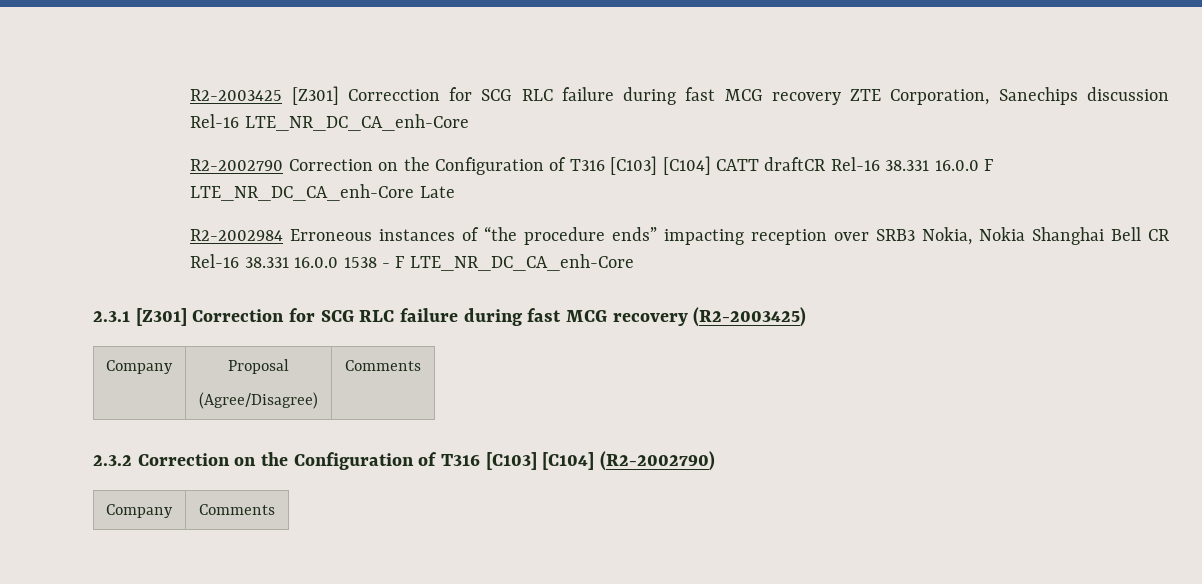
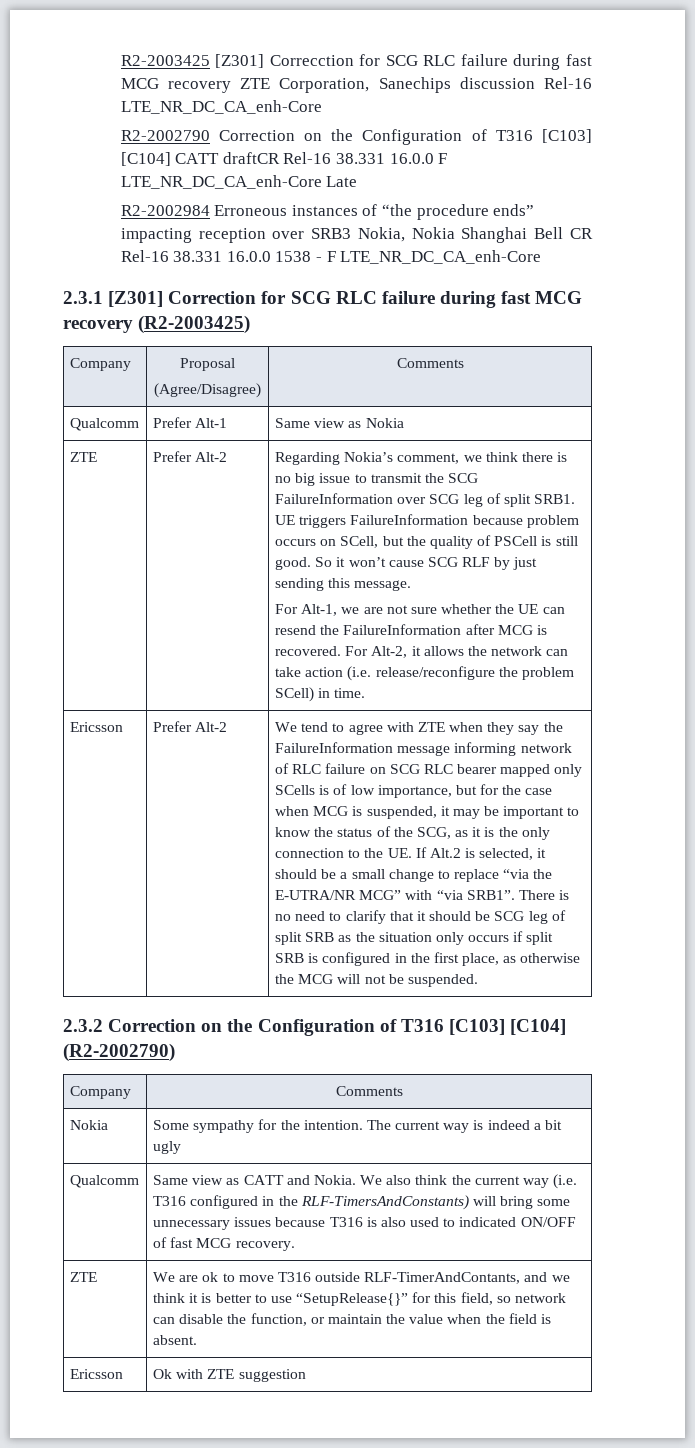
+ Qualcomm | Prefer Alt-1 | Same view as Nokia
+ ZTE | Prefer Alt-2 | Regarding Nokia’s comment, we think there is no big issue to transmit the SCG FailureInformation over SCG leg of split SRB1. UE triggers FailureInformation because problem occurs on SCell, but the quality of PSCell is still good. So it won’t cause SCG RLF by just sending this message.
+ For Alt-1, we are not sure whether the UE can resend the FailureInformation after MCG is recovered. For Alt-2, it allows the network can take action (i.e. release/reconfigure the problem SCell) in time.
+ Ericsson | Prefer Alt-2 | We tend to agree with ZTE when they say the FailureInformation message informing network of RLC failure on SCG RLC bearer mapped only SCells is of low importance, but for the case when MCG is suspended, it may be important to know the status of the SCG, as it is the only connection to the UE. If Alt.2 is selected, it should be a small change to replace “via the E-UTRA/NR MCG” with “via SRB1”. There is no need to clarify that it should be SCG leg of split SRB as the situation only occurs if split SRB is configured in the first place, as otherwise the MCG will not be suspended.
+ Nokia | Some sympathy for the intention. The current way is indeed a bit ugly
+ Qualcomm | Same view as CATT and Nokia. We also think the current way (i.e. T316 configured in the RLF-TimersAndConstants) will bring some unnecessary issues because T316 is also used to indicated ON/OFF of fast MCG recovery.
+ ZTE | We are ok to move T316 outside RLF-TimerAndContants, and we think it is better to use “SetupRelease{}” for this field, so network can disable the function, or maintain the value when the field is absent.
+ Ericsson | Ok with ZTE suggestion

